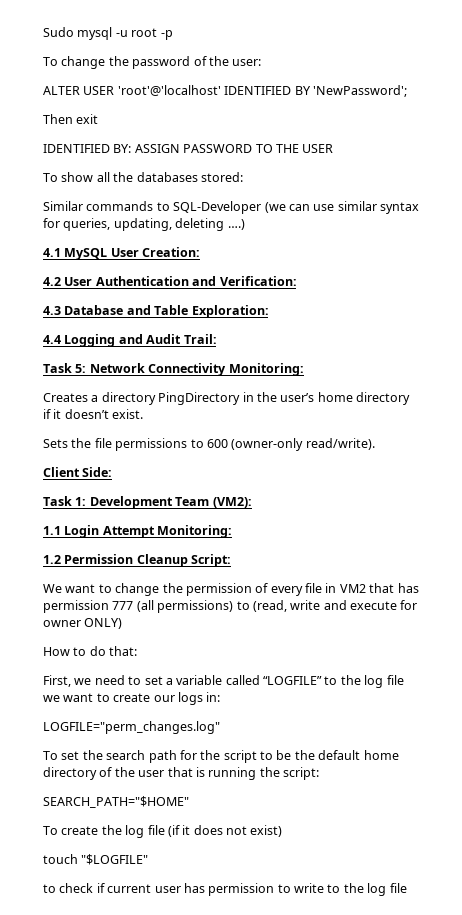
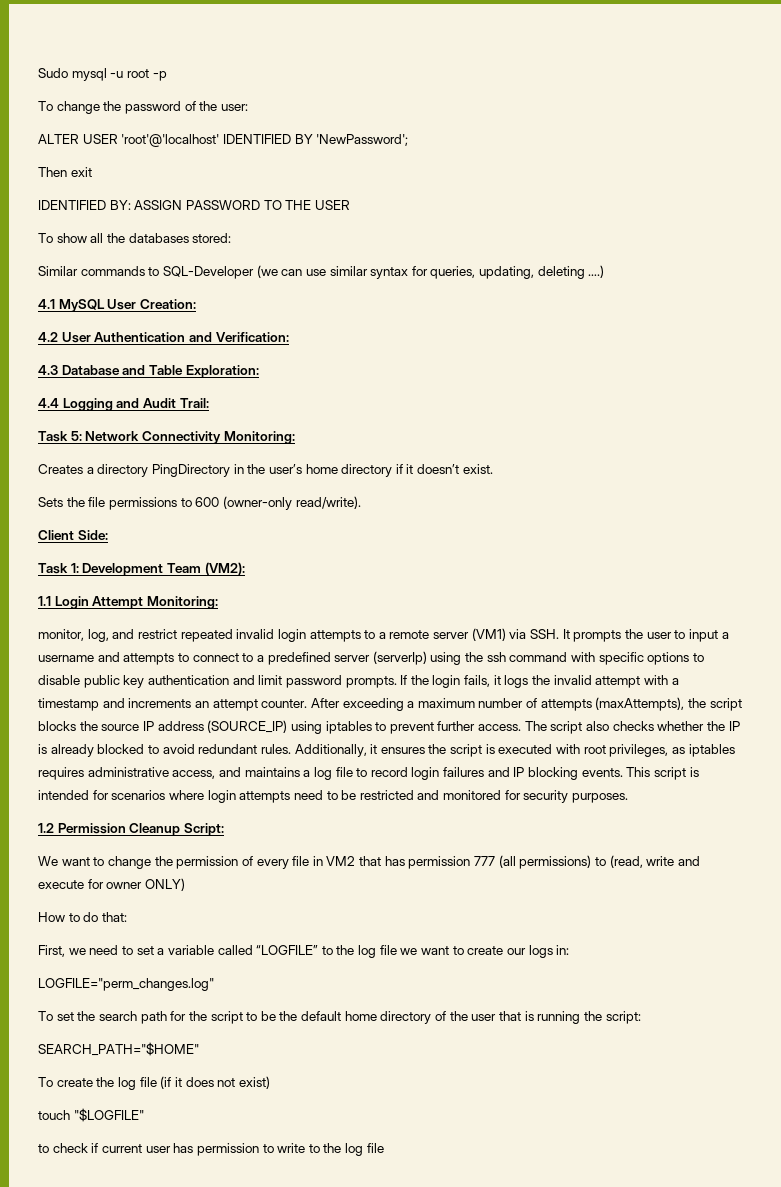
+ monitor, log, and restrict repeated invalid login attempts to a remote server (VM1) via SSH. It prompts the user to input a username and attempts to connect to a predefined server (serverIp) using the ssh command with specific options to disable public key authentication and limit password prompts. If the login fails, it logs the invalid attempt with a timestamp and increments an attempt counter. After exceeding a maximum number of attempts (maxAttempts), the script blocks the source IP address (SOURCE_IP) using iptables to prevent further access. The script also checks whether the IP is already blocked to avoid redundant rules. Additionally, it ensures the script is executed with root privileges, as iptables requires administrative access, and maintains a log file to record login failures and IP blocking events. This script is intended for scenarios where login attempts need to be restricted and monitored for security purposes.

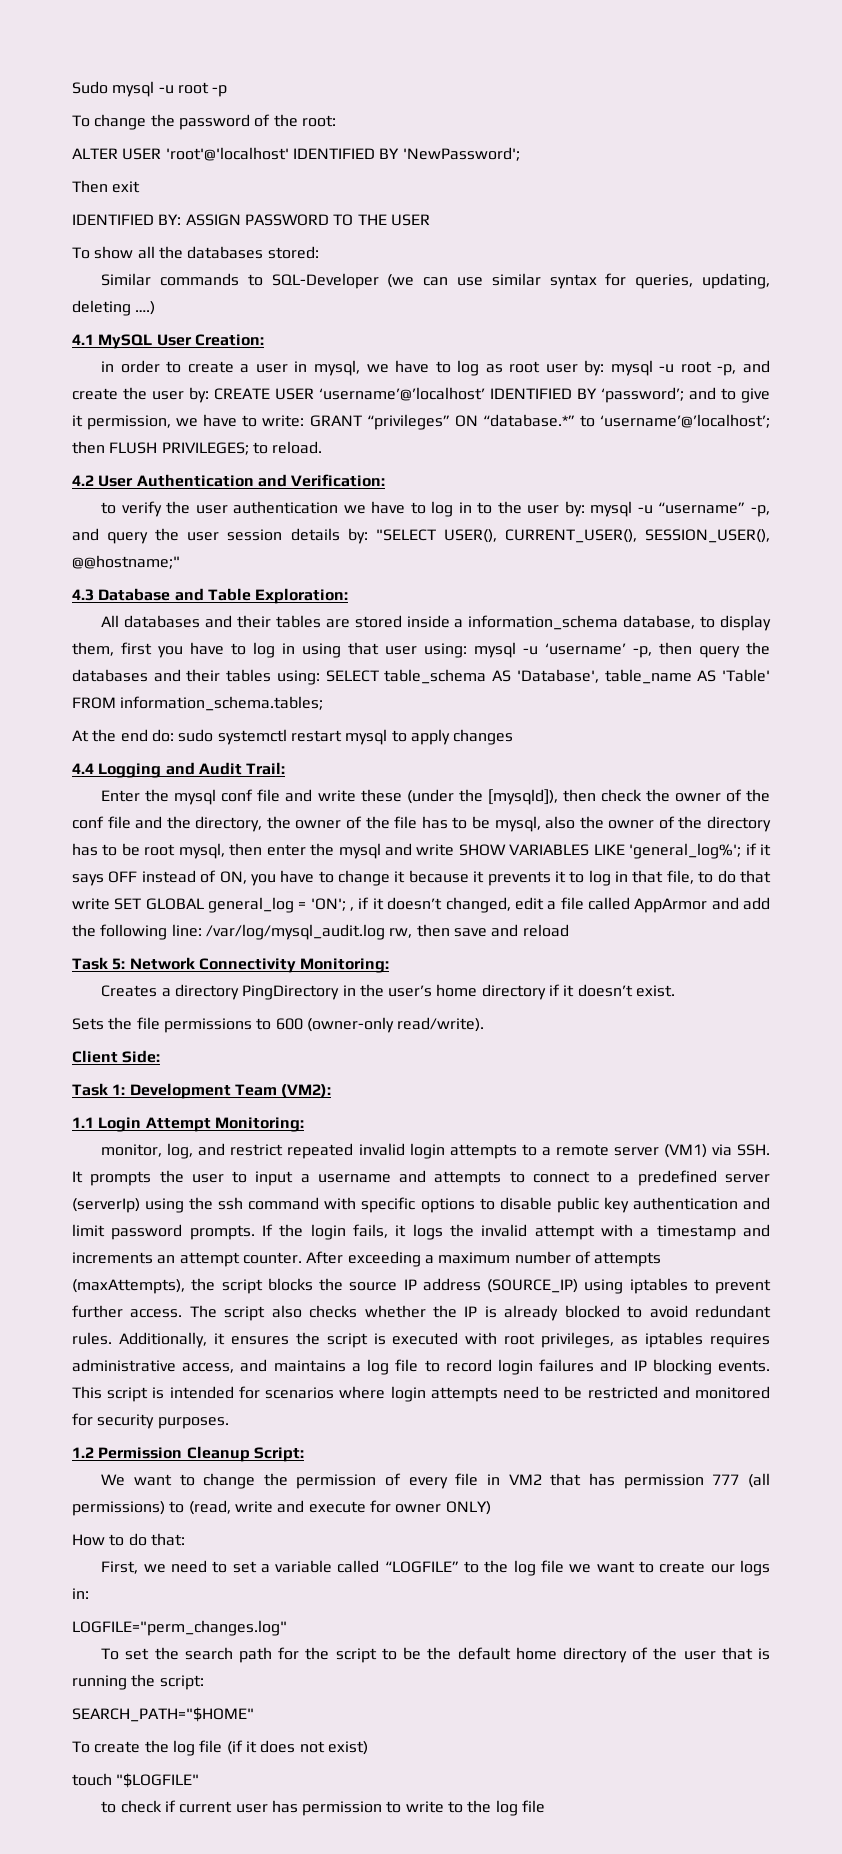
- To change the password of the user:
+ To change the password of the root:
+ in order to create a user in mysql, we have to log as root user by: mysql -u root -p, and create the user by: CREATE USER ‘username’@’localhost’ IDENTIFIED BY ‘password’; and to give it permission, we have to write: GRANT “privileges” ON “database.*” to ‘username’@’localhost’; then FLUSH PRIVILEGES; to reload.
+ to verify the user authentication we have to log in to the user by: mysql -u “username” -p, and query the user session details by: "SELECT USER(), CURRENT_USER(), SESSION_USER(), @@hostname;"
+ All databases and their tables are stored inside a information_schema database, to display them, first you have to log in using that user using: mysql -u ‘username’ -p, then query the databases and their tables using: SELECT table_schema AS 'Database', table_name AS 'Table' FROM information_schema.tables;
+ At the end do: sudo systemctl restart mysql to apply changes
+ Enter the mysql conf file and write these (under the [mysqld]), then check the owner of the conf file and the directory, the owner of the file has to be mysql, also the owner of the directory has to be root mysql, then enter the mysql and write SHOW VARIABLES LIKE 'general_log%'; if it says OFF instead of ON, you have to change it because it prevents it to log in that file, to do that write SET GLOBAL general_log = 'ON'; , if it doesn’t changed, edit a file called AppArmor and add the following line: /var/log/mysql_audit.log rw, then save and reload

